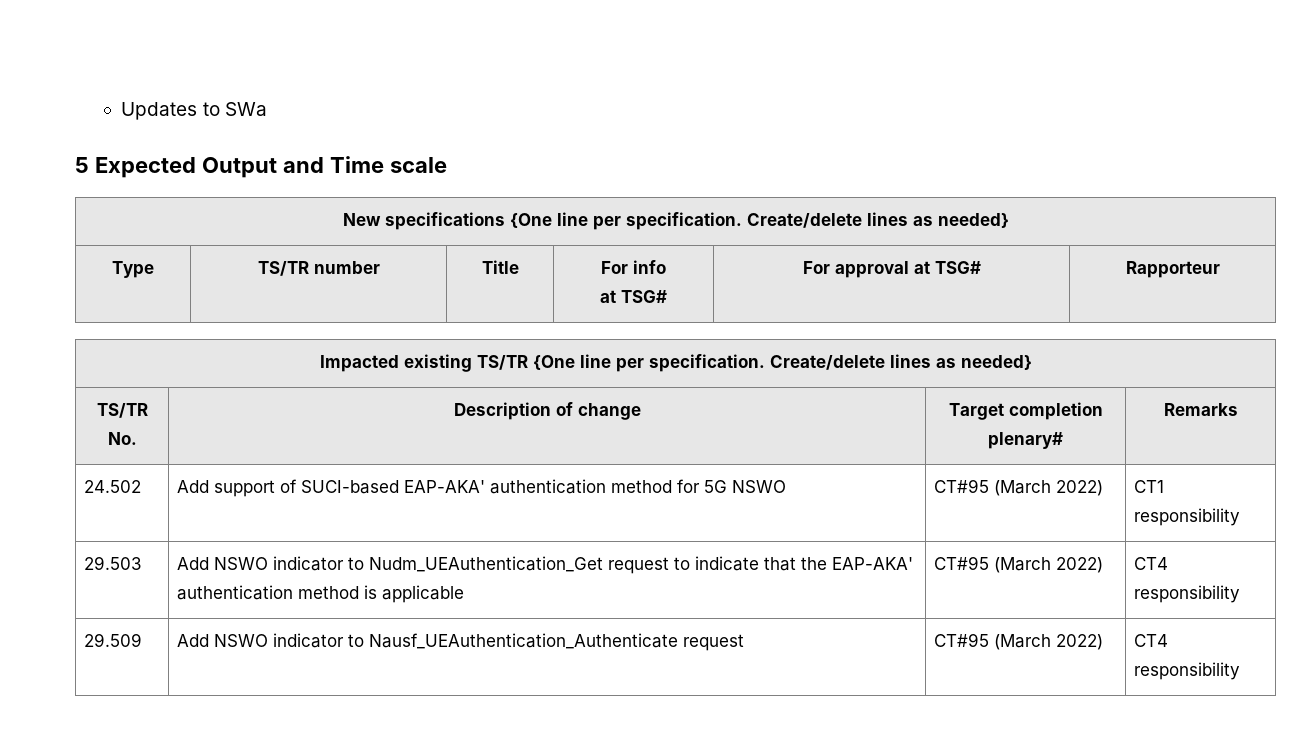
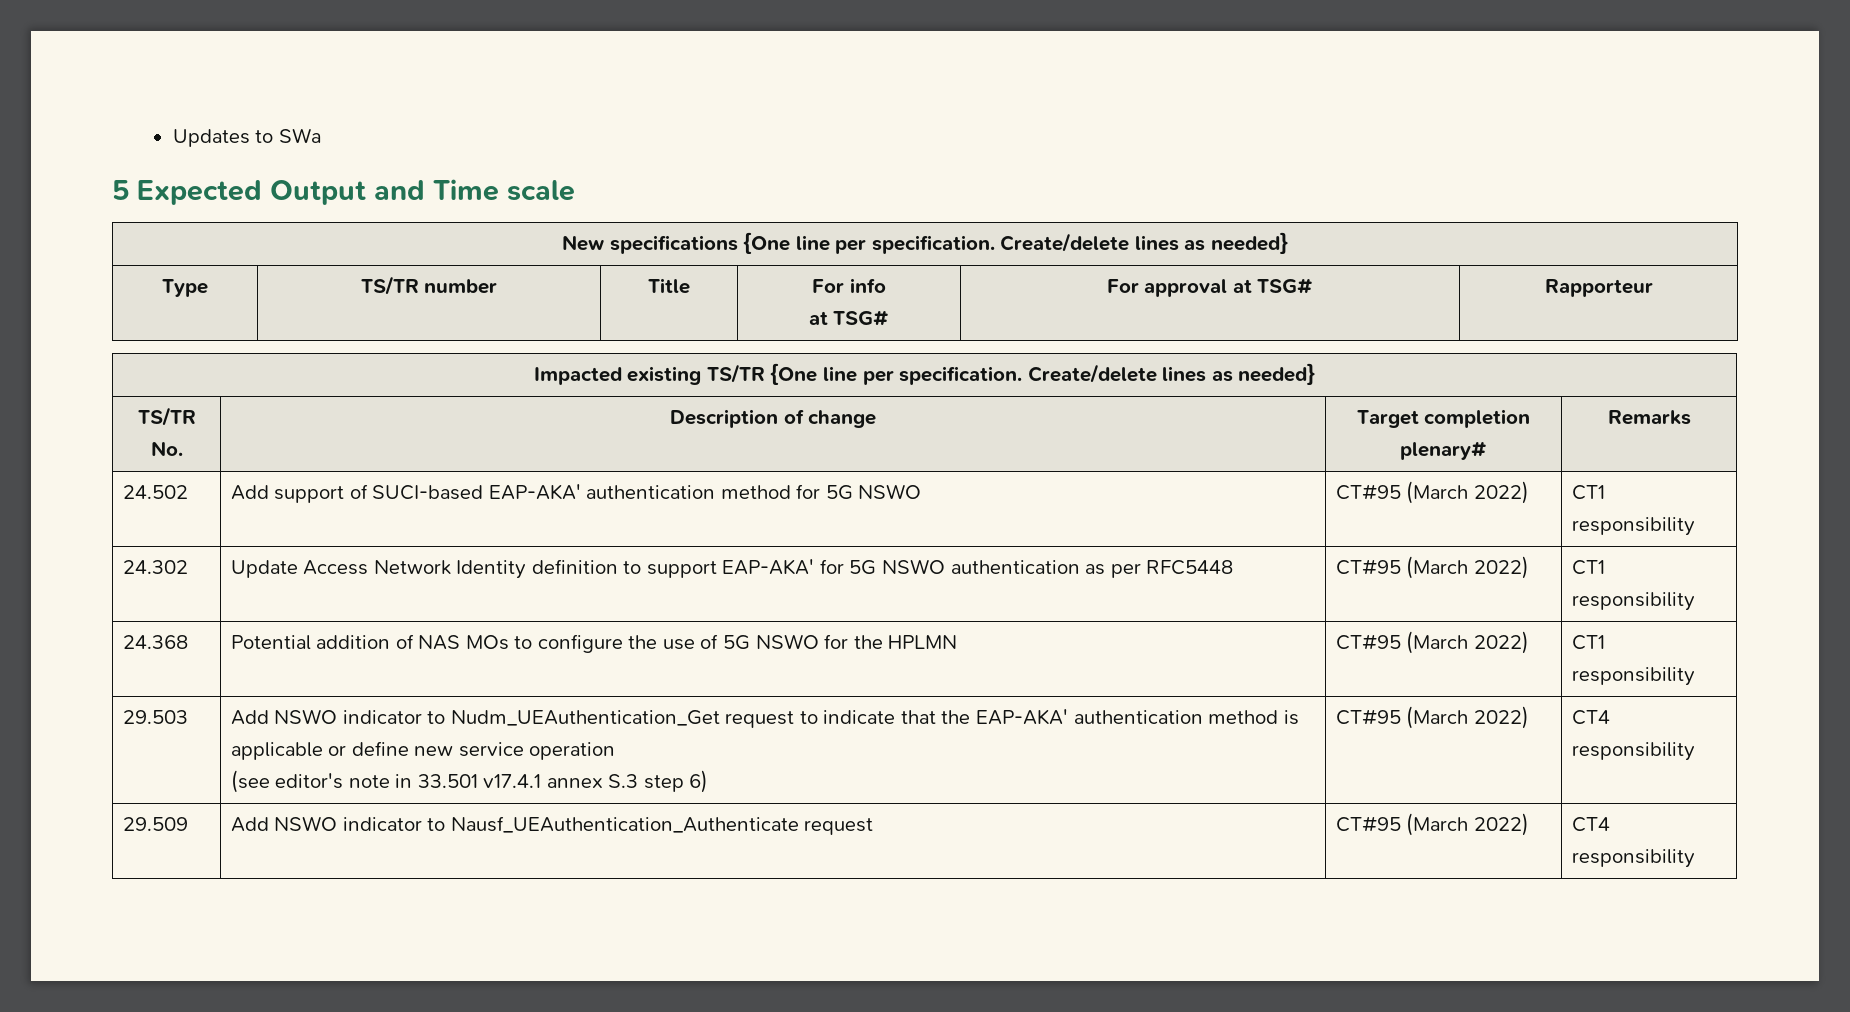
+ 24.302 | Update Access Network Identity definition to support EAP-AKA' for 5G NSWO authentication as per RFC5448 | CT#95 (March 2022) | CT1 responsibility
+ 24.368 | Potential addition of NAS MOs to configure the use of 5G NSWO for the HPLMN | CT#95 (March 2022) | CT1 responsibility
- 29.503 | Add NSWO indicator to Nudm_UEAuthentication_Get request to indicate that the EAP-AKA' authentication method is applicable | CT#95 (March 2022) | CT4 responsibility
+ 29.503 | Add NSWO indicator to Nudm_UEAuthentication_Get request to indicate that the EAP-AKA' authentication method is applicable or define new service operation
+ (see editor's note in 33.501 v17.4.1 annex S.3 step 6) | CT#95 (March 2022) | CT4 responsibility

